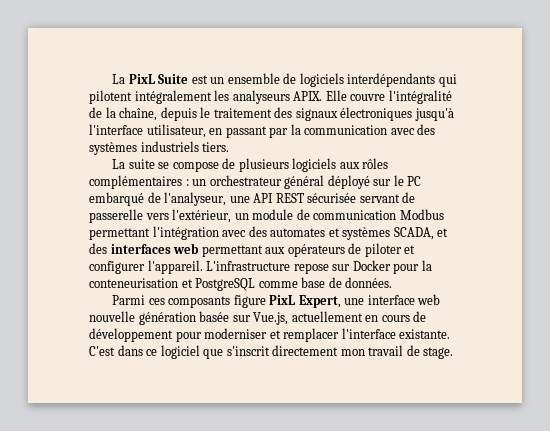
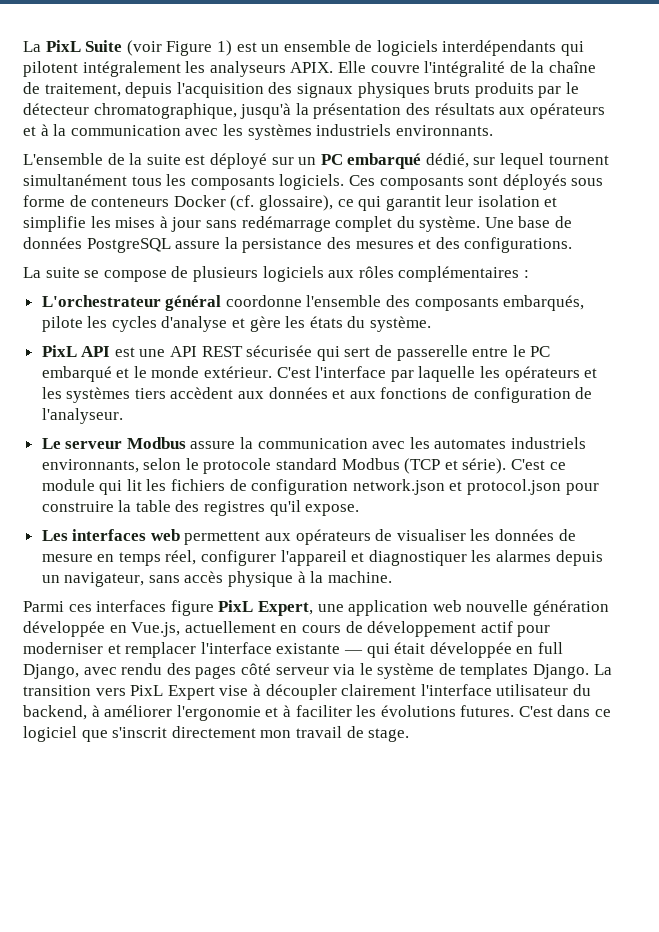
- La PixL Suite est un ensemble de logiciels interdépendants qui pilotent intégralement les analyseurs APIX.
+ La PixL Suite (voir Figure 1) est un ensemble de logiciels interdépendants qui pilotent intégralement les analyseurs APIX.
- Elle couvre l'intégralité de la chaîne, depuis le traitement des signaux électroniques jusqu'à l'interface utilisateur, en passant par la communication avec des systèmes industriels tiers.
+ Elle couvre l'intégralité de la chaîne de traitement, depuis l'acquisition des signaux physiques bruts produits par le détecteur chromatographique, jusqu'à la présentation des résultats aux opérateurs et à la communication avec les systèmes industriels environnants.
+ L'ensemble de la suite est déployé sur un PC embarqué dédié, sur lequel tournent simultanément tous les composants logiciels. Ces composants sont déployés sous forme de conteneurs Docker (cf. glossaire), ce qui garantit leur isolation et simplifie les mises à jour sans redémarrage complet du système. Une base de données PostgreSQL assure la persistance des mesures et des configurations.
- La suite se compose de plusieurs logiciels aux rôles complémentaires : un orchestrateur général déployé sur le PC embarqué de l'analyseur, une API REST sécurisée servant de passerelle vers l'extérieur, un module de communication Modbus permettant l'intégration avec des automates et systèmes SCADA, et des interfaces web permettant aux opérateurs de piloter et configurer l'appareil. L'infrastructure repose sur Docker pour la conteneurisation et PostgreSQL comme base de données.
+ La suite se compose de plusieurs logiciels aux rôles complémentaires :
+ L'orchestrateur général coordonne l'ensemble des composants embarqués, pilote les cycles d'analyse et gère les états du système.
+ PixL API est une API REST sécurisée qui sert de passerelle entre le PC embarqué et le monde extérieur. C'est l'interface par laquelle les opérateurs et les systèmes tiers accèdent aux données et aux fonctions de configuration de l'analyseur.
+ Le serveur Modbus assure la communication avec les automates industriels environnants, selon le protocole standard Modbus (TCP et série). C'est ce module qui lit les fichiers de configuration network.json et protocol.json pour construire la table des registres qu'il expose.
+ Les interfaces web permettent aux opérateurs de visualiser les données de mesure en temps réel, configurer l'appareil et diagnostiquer les alarmes depuis un navigateur, sans accès physique à la machine.
- Parmi ces composants figure PixL Expert, une interface web nouvelle génération basée sur Vue.js, actuellement en cours de développement pour moderniser et remplacer l'interface existante.
+ Parmi ces interfaces figure PixL Expert, une application web nouvelle génération développée en Vue.js, actuellement en cours de développement actif pour moderniser et remplacer l'interface existante — qui était développée en full Django, avec rendu des pages côté serveur via le système de templates Django. La transition vers PixL Expert vise à découpler clairement l'interface utilisateur du backend, à améliorer l'ergonomie et à faciliter les évolutions futures.

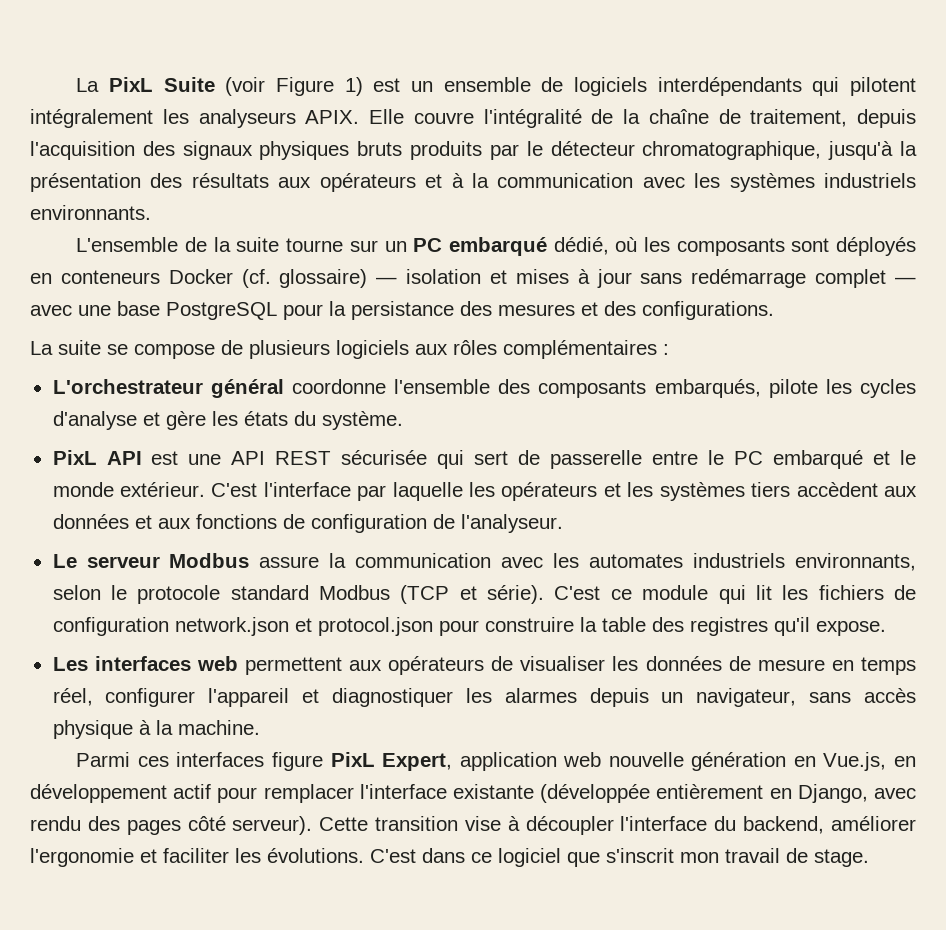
- L'ensemble de la suite est déployé sur un PC embarqué dédié, sur lequel tournent simultanément tous les composants logiciels. Ces composants sont déployés sous forme de conteneurs Docker (cf. glossaire), ce qui garantit leur isolation et simplifie les mises à jour sans redémarrage complet du système. Une base de données PostgreSQL assure la persistance des mesures et des configurations.
+ L'ensemble de la suite tourne sur un PC embarqué dédié, où les composants sont déployés en conteneurs Docker (cf. glossaire) — isolation et mises à jour sans redémarrage complet — avec une base PostgreSQL pour la persistance des mesures et des configurations.
- Parmi ces interfaces figure PixL Expert, une application web nouvelle génération développée en Vue.js, actuellement en cours de développement actif pour moderniser et remplacer l'interface existante — qui était développée en full Django, avec rendu des pages côté serveur via le système de templates Django. La transition vers PixL Expert vise à découpler clairement l'interface utilisateur du backend, à améliorer l'ergonomie et à faciliter les évolutions futures.
+ Parmi ces interfaces figure PixL Expert, application web nouvelle génération en Vue.js, en développement actif pour remplacer l'interface existante (développée entièrement en Django, avec rendu des pages côté serveur). Cette transition vise à découpler l'interface du backend, améliorer l'ergonomie et faciliter les évolutions.
- C'est dans ce logiciel que s'inscrit directement mon travail de stage.
+ C'est dans ce logiciel que s'inscrit mon travail de stage.

